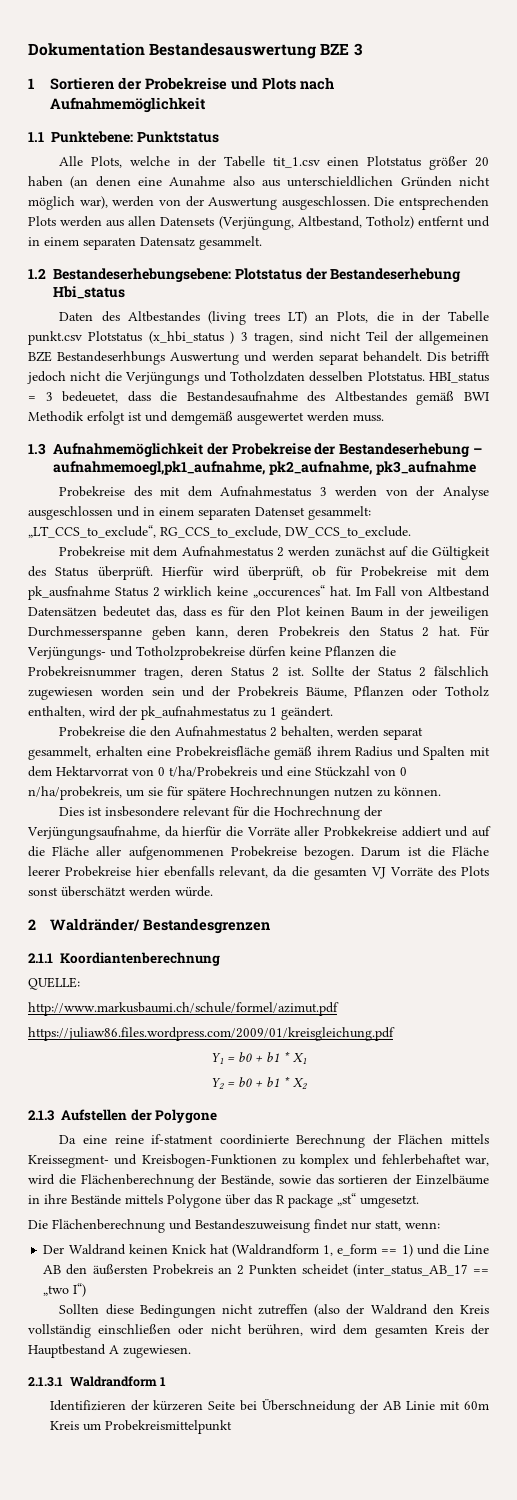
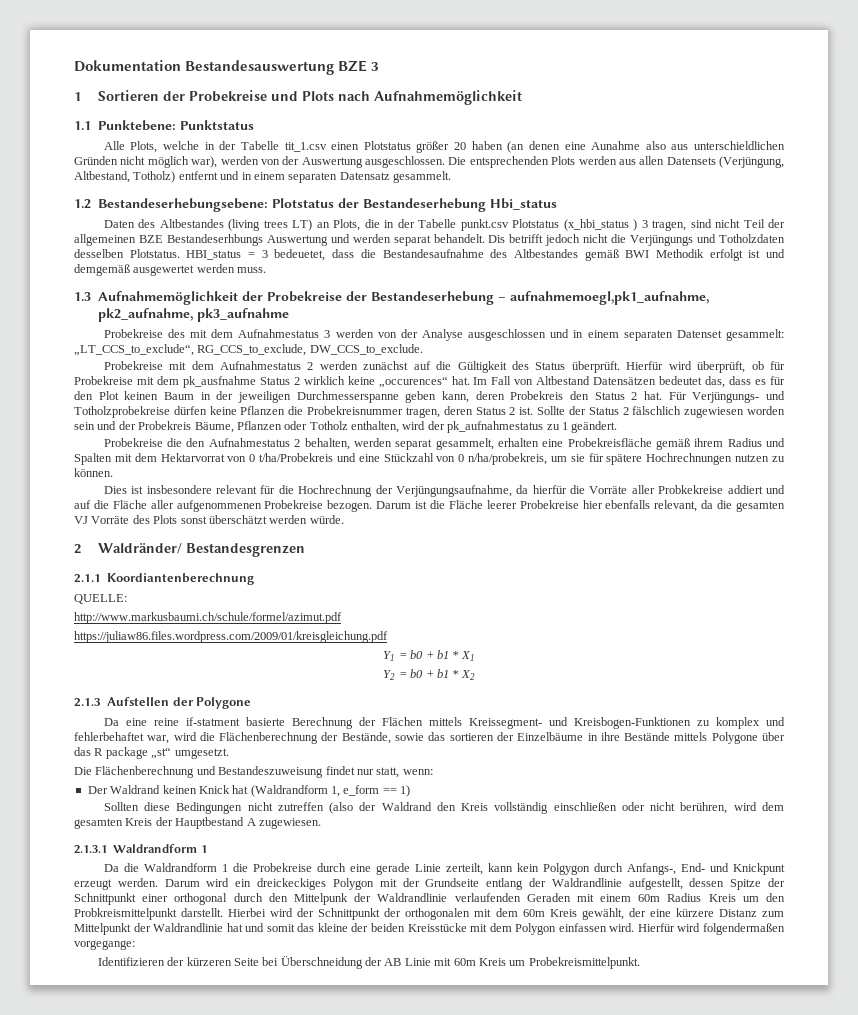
- Da eine reine if-statment coordinierte Berechnung der Flächen mittels Kreissegment- und Kreisbogen-Funktionen zu komplex und fehlerbehaftet war, wird die Flächenberechnung der Bestände, sowie das sortieren der Einzelbäume in ihre Bestände mittels Polygone über das R package „st“ umgesetzt.
+ Da eine reine if-statment basierte Berechnung der Flächen mittels Kreissegment- und Kreisbogen-Funktionen zu komplex und fehlerbehaftet war, wird die Flächenberechnung der Bestände, sowie das sortieren der Einzelbäume in ihre Bestände mittels Polygone über das R package „st“ umgesetzt.
- Der Waldrand keinen Knick hat (Waldrandform 1, e_form == 1) und die Line AB den äußersten Probekreis an 2 Punkten scheidet (inter_status_AB_17 == „two I“)
+ Der Waldrand keinen Knick hat (Waldrandform 1, e_form == 1)
+ Da die Waldrandform 1 die Probekreise durch eine gerade Linie zerteilt, kann kein Polgygon durch Anfangs-, End- und Knickpunt erzeugt werden. Darum wird ein dreickeckiges Polygon mit der Grundseite entlang der Waldrandlinie aufgestellt, dessen Spitze der Schnittpunkt einer orthogonal durch den Mittelpunk der Waldrandlinie verlaufenden Geraden mit einem 60m Radius Kreis um den Probkreismittelpunkt darstellt. Hierbei wird der Schnittpunkt der orthogonalen mit dem 60m Kreis gewählt, der eine kürzere Distanz zum Mittelpunkt der Waldrandlinie hat und somit das kleine der beiden Kreisstücke mit dem Polygon einfassen wird. Hierfür wird folgendermaßen vorgegange:
- Identifizieren der kürzeren Seite bei Überschneidung der AB Linie mit 60m Kreis um Probekreismittelpunkt
+ Identifizieren der kürzeren Seite bei Überschneidung der AB Linie mit 60m Kreis um Probekreismittelpunkt.

